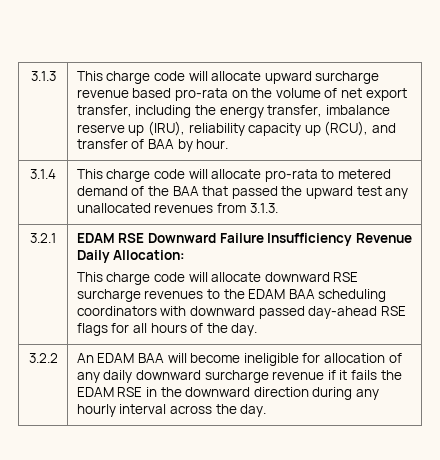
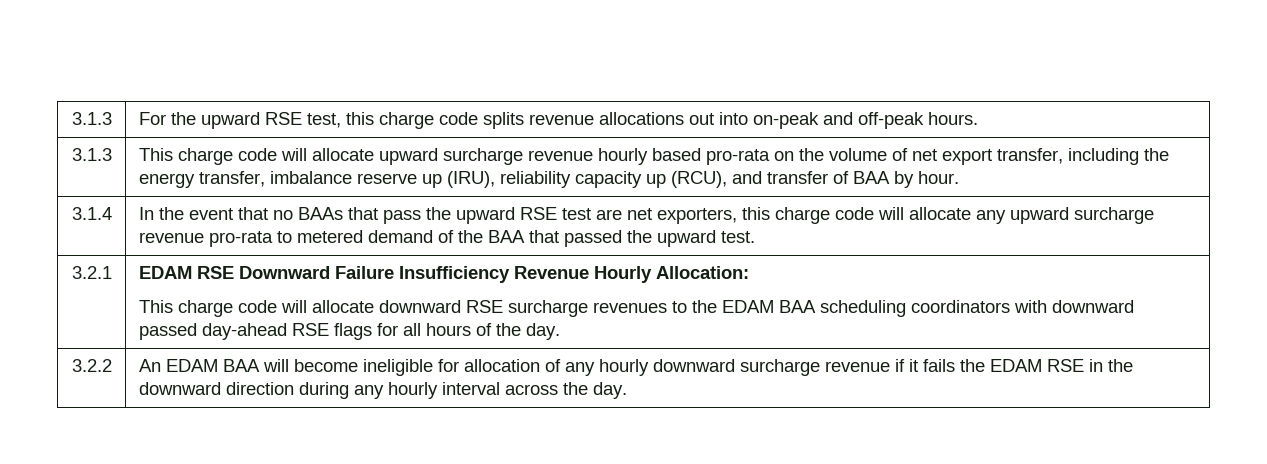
- 3.1.3 | This charge code will allocate upward surcharge revenue based pro-rata on the volume of net export transfer, including the energy transfer, imbalance reserve up (IRU), reliability capacity up (RCU), and transfer of BAA by hour.
+ 3.1.3 | For the upward RSE test, this charge code splits revenue allocations out into on-peak and off-peak hours.
+ 3.1.3 | This charge code will allocate upward surcharge revenue hourly based pro-rata on the volume of net export transfer, including the energy transfer, imbalance reserve up (IRU), reliability capacity up (RCU), and transfer of BAA by hour.
- 3.1.4 | This charge code will allocate pro-rata to metered demand of the BAA that passed the upward test any unallocated revenues from 3.1.3.
+ 3.1.4 | In the event that no BAAs that pass the upward RSE test are net exporters, this charge code will allocate any upward surcharge revenue pro-rata to metered demand of the BAA that passed the upward test.
- 3.2.1 | EDAM RSE Downward Failure Insufficiency Revenue Daily Allocation:
+ 3.2.1 | EDAM RSE Downward Failure Insufficiency Revenue Hourly Allocation:
- 3.2.2 | An EDAM BAA will become ineligible for allocation of any daily downward surcharge revenue if it fails the EDAM RSE in the downward direction during any hourly interval across the day.
+ 3.2.2 | An EDAM BAA will become ineligible for allocation of any hourly downward surcharge revenue if it fails the EDAM RSE in the downward direction during any hourly interval across the day.

